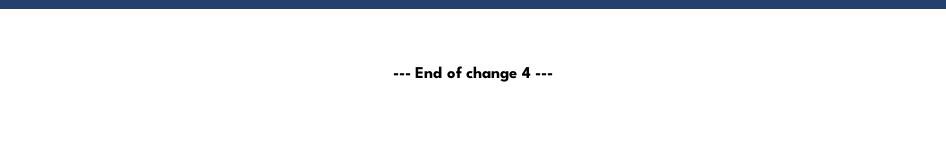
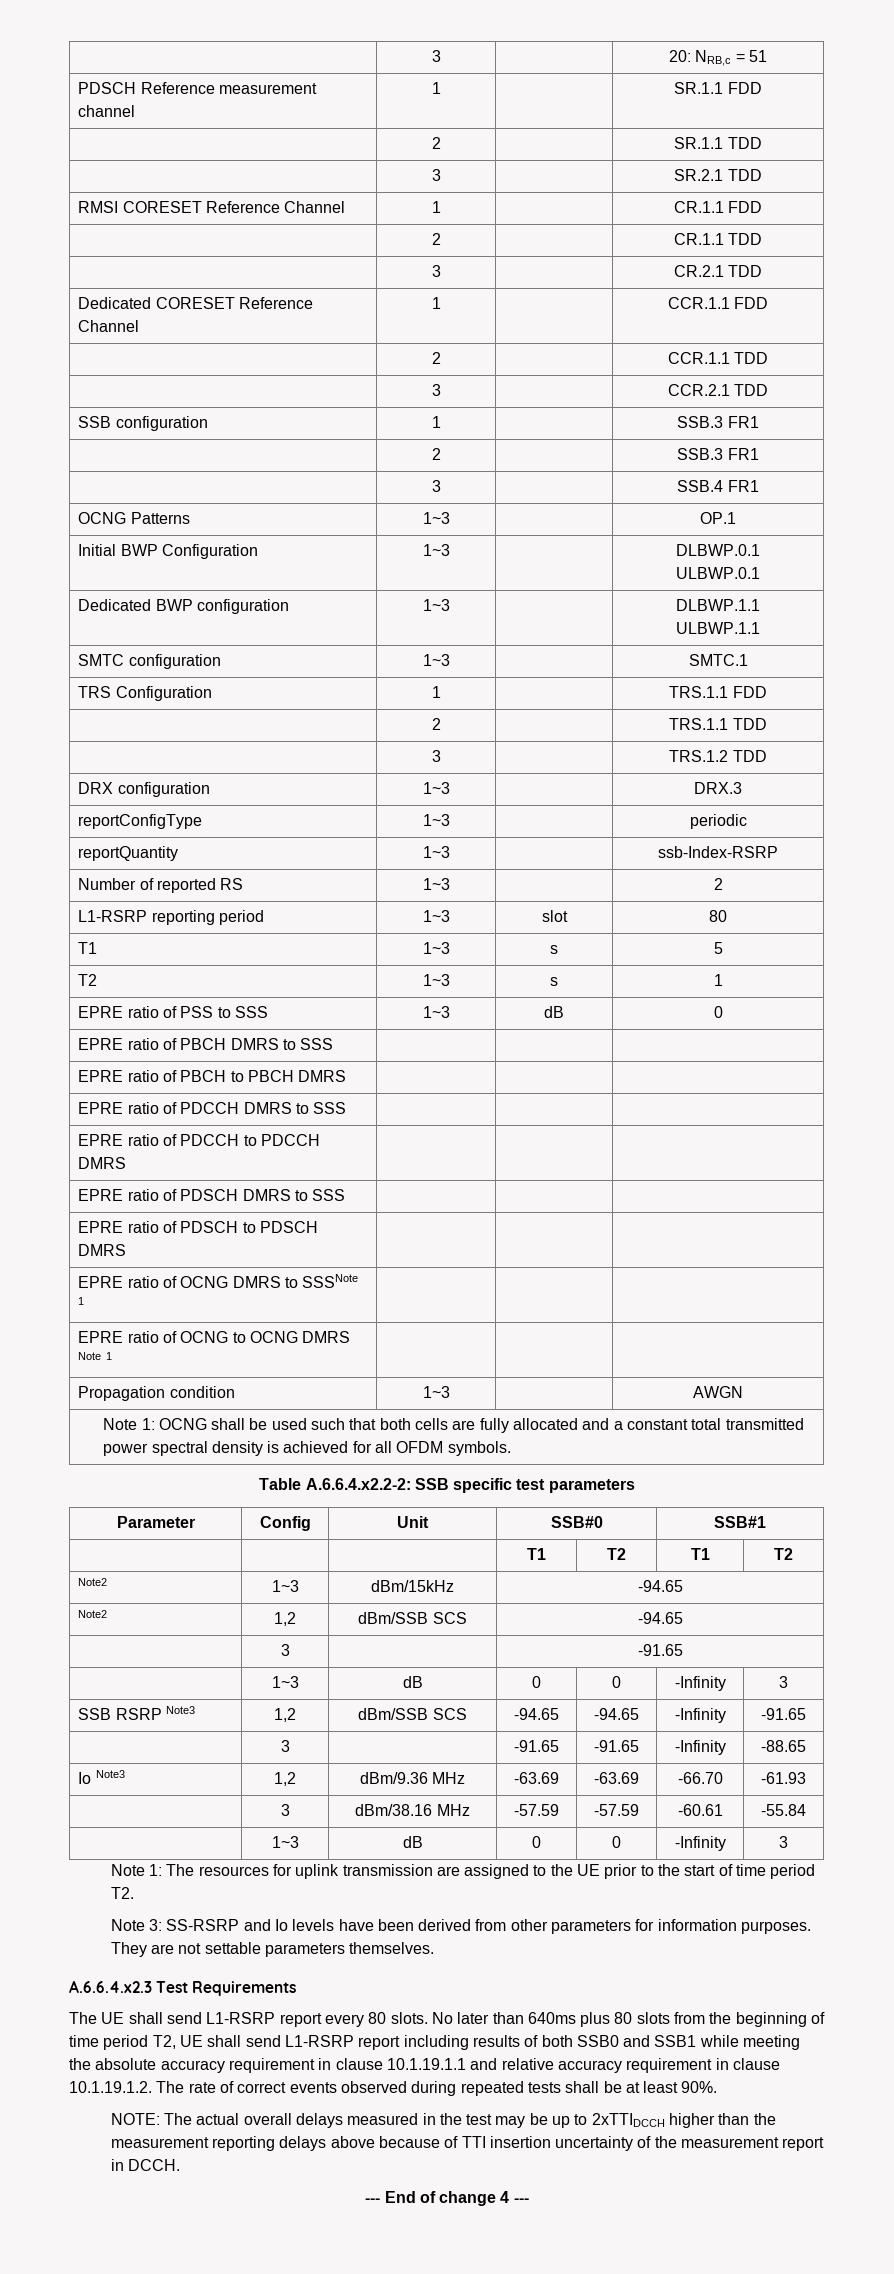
+ | 3 | | 20: NRB,c = 51
+ PDSCH Reference measurement channel | 1 | | SR.1.1 FDD
+ | 2 | | SR.1.1 TDD
+ | 3 | | SR.2.1 TDD
+ RMSI CORESET Reference Channel | 1 | | CR.1.1 FDD
+ | 2 | | CR.1.1 TDD
+ | 3 | | CR.2.1 TDD
+ Dedicated CORESET Reference Channel | 1 | | CCR.1.1 FDD
+ | 2 | | CCR.1.1 TDD
+ | 3 | | CCR.2.1 TDD
+ SSB configuration | 1 | | SSB.3 FR1
+ | 2 | | SSB.3 FR1
+ | 3 | | SSB.4 FR1
+ OCNG Patterns | 1~3 | | OP.1
+ Initial BWP Configuration | 1~3 | | DLBWP.0.1
+ ULBWP.0.1
+ Dedicated BWP configuration | 1~3 | | DLBWP.1.1
+ ULBWP.1.1
+ SMTC configuration | 1~3 | | SMTC.1
+ TRS Configuration | 1 | | TRS.1.1 FDD
+ | 2 | | TRS.1.1 TDD
+ | 3 | | TRS.1.2 TDD
+ DRX configuration | 1~3 | | DRX.3
+ reportConfigType | 1~3 | | periodic
+ reportQuantity | 1~3 | | ssb-Index-RSRP
+ Number of reported RS | 1~3 | | 2
+ L1-RSRP reporting period | 1~3 | slot | 80
+ T1 | 1~3 | s | 5
+ T2 | 1~3 | s | 1
+ EPRE ratio of PSS to SSS | 1~3 | dB | 0
+ EPRE ratio of PBCH DMRS to SSS | | |
+ EPRE ratio of PBCH to PBCH DMRS | | |
+ EPRE ratio of PDCCH DMRS to SSS | | |
+ EPRE ratio of PDCCH to PDCCH DMRS | | |
+ EPRE ratio of PDSCH DMRS to SSS | | |
+ EPRE ratio of PDSCH to PDSCH DMRS | | |
+ EPRE ratio of OCNG DMRS to SSSNote 1 | | |
+ EPRE ratio of OCNG to OCNG DMRS Note 1 | | |
+ Propagation condition | 1~3 | | AWGN
+ Note 1: OCNG shall be used such that both cells are fully allocated and a constant total transmitted power spectral density is achieved for all OFDM symbols.
+ Table A.6.6.4.x2.2-2: SSB specific test parameters
+ Parameter | Config | Unit | SSB#0 | SSB#1
+ | | | T1 | T2 | T1 | T2
+ Note2 | 1~3 | dBm/15kHz | -94.65
+ Note2 | 1,2 | dBm/SSB SCS | -94.65
+ | 3 | | -91.65
+ | 1~3 | dB | 0 | 0 | -Infinity | 3
+ SSB RSRP Note3 | 1,2 | dBm/SSB SCS | -94.65 | -94.65 | -Infinity | -91.65
+ | 3 | | -91.65 | -91.65 | -Infinity | -88.65
+ Io Note3 | 1,2 | dBm/9.36 MHz | -63.69 | -63.69 | -66.70 | -61.93
+ | 3 | dBm/38.16 MHz | -57.59 | -57.59 | -60.61 | -55.84
+ | 1~3 | dB | 0 | 0 | -Infinity | 3
+ Note 1: The resources for uplink transmission are assigned to the UE prior to the start of time period T2.
+ Note 3: SS-RSRP and Io levels have been derived from other parameters for information purposes. They are not settable parameters themselves.
+ A.6.6.4.x2.3 Test Requirements
+ The UE shall send L1-RSRP report every 80 slots. No later than 640ms plus 80 slots from the beginning of time period T2, UE shall send L1-RSRP report including results of both SSB0 and SSB1 while meeting the absolute accuracy requirement in clause 10.1.19.1.1 and relative accuracy requirement in clause 10.1.19.1.2. The rate of correct events observed during repeated tests shall be at least 90%.
+ NOTE: The actual overall delays measured in the test may be up to 2xTTIDCCH higher than the measurement reporting delays above because of TTI insertion uncertainty of the measurement report in DCCH.

